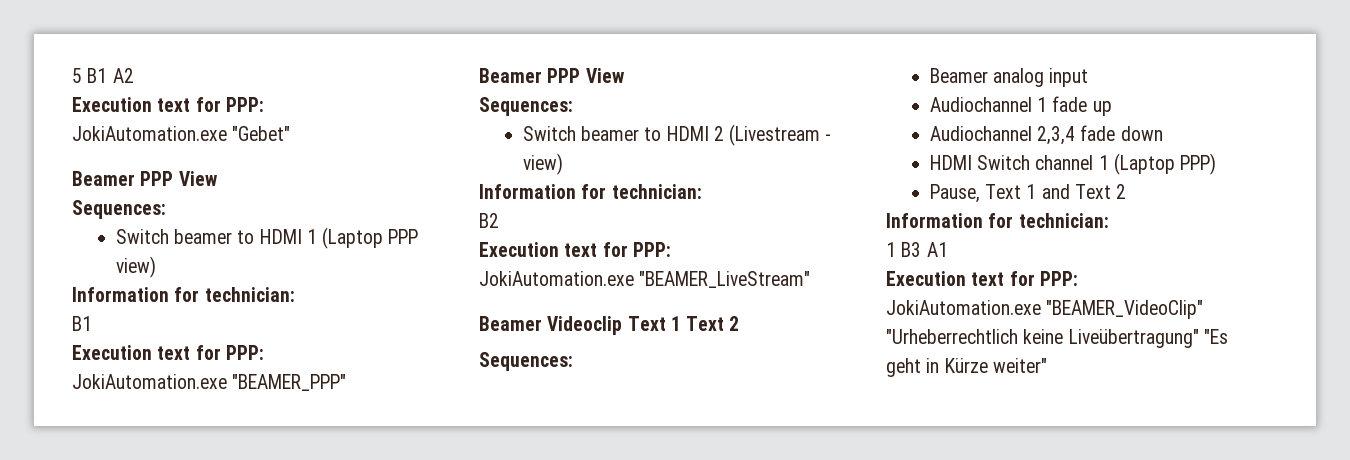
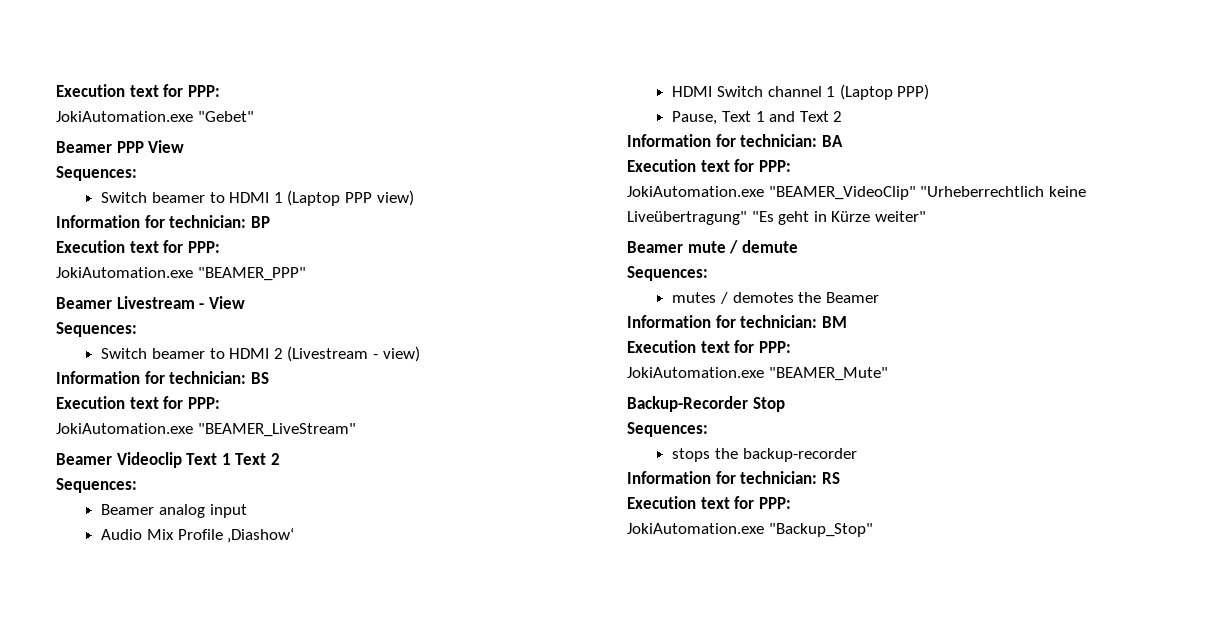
- 5 B1 A2
  Switch beamer to HDMI 1 (Laptop PPP view)
- Information for technician:
- B1
+ Information for technician: BP
  JokiAutomation.exe "BEAMER_PPP"
- Beamer PPP View
+ Beamer Livestream - View
  Switch beamer to HDMI 2 (Livestream - view)
- Information for technician:
- B2
+ Information for technician: BS
- Audiochannel 1 fade up
- Audiochannel 2,3,4 fade down
+ Audio Mix Profile ‚Diashow‘
  Pause, Text 1 and Text 2
- Information for technician:
- 1 B3 A1
+ Information for technician: BA
+ Beamer mute / demute
+ Sequences:
+ mutes / demotes the Beamer
+ Information for technician: BM
+ Execution text for PPP:
+ JokiAutomation.exe "BEAMER_Mute"
+ Backup-Recorder Stop
+ Sequences:
+ stops the backup-recorder
+ Information for technician: RS
+ Execution text for PPP:
+ JokiAutomation.exe "Backup_Stop"

